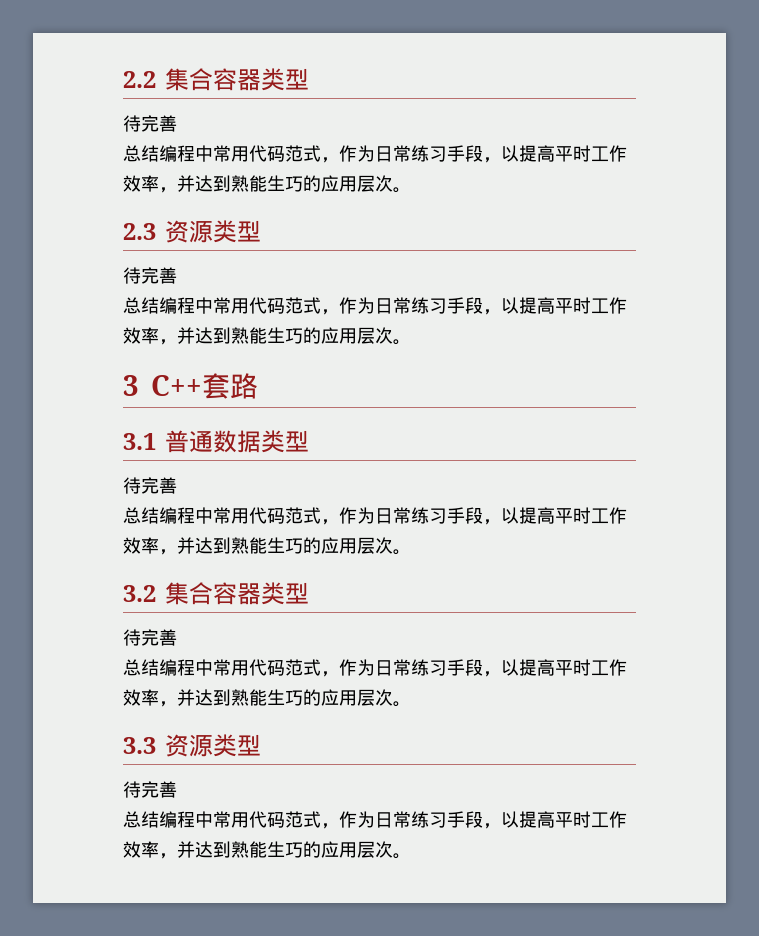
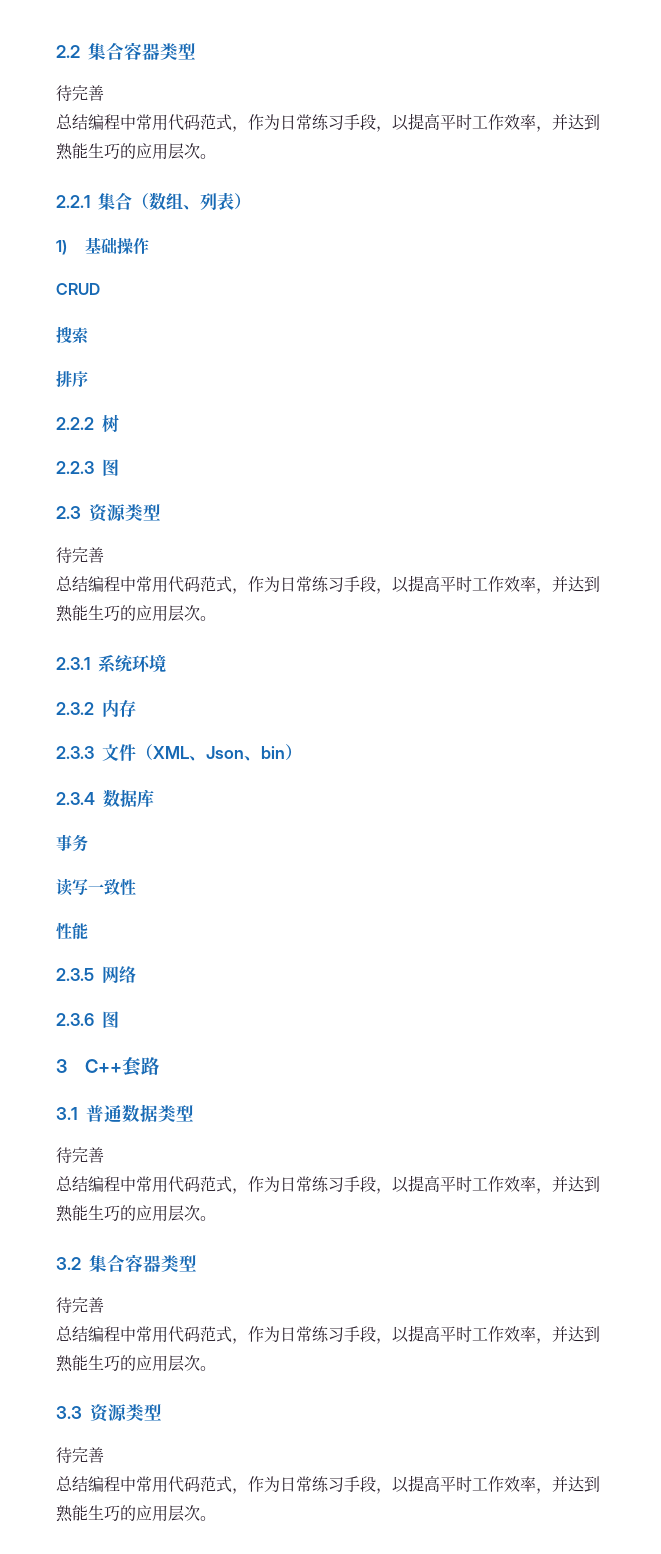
+ 2.2.1集合（数组、列表）
+ 1)基础操作
+ CRUD
+ 搜索
+ 排序
+ 2.2.2树
+ 2.2.3图
+ 2.3.1系统环境
+ 2.3.2内存
+ 2.3.3文件（XML、Json、bin）
+ 2.3.4数据库
+ 事务
+ 读写一致性
+ 性能
+ 2.3.5网络
+ 2.3.6图

